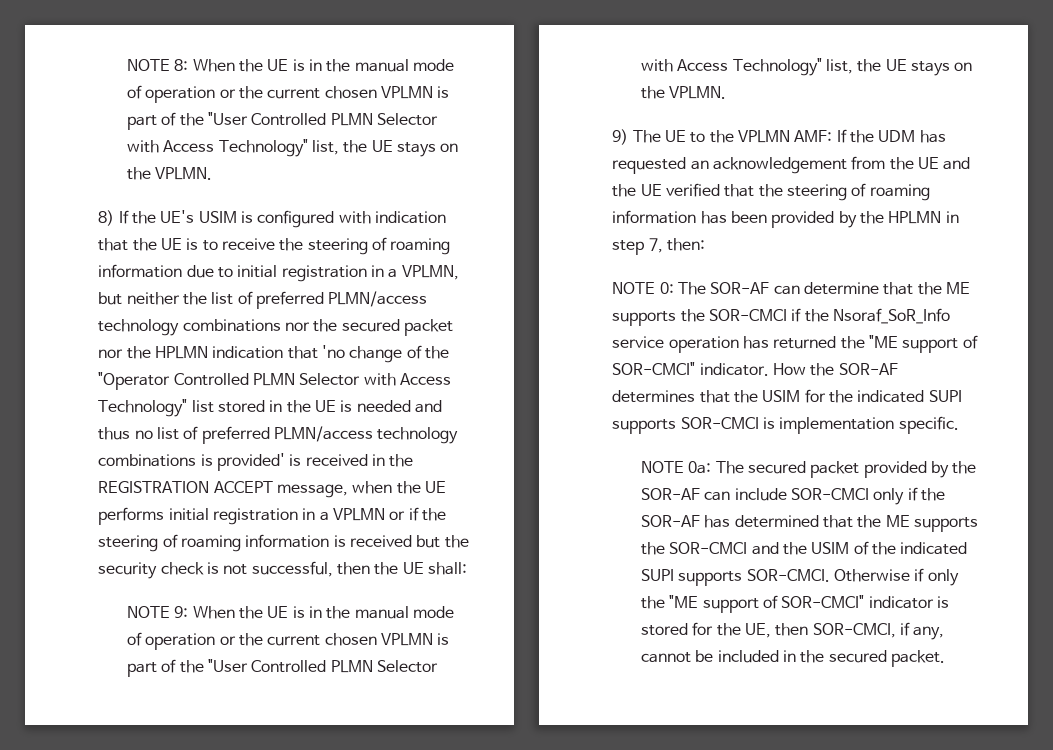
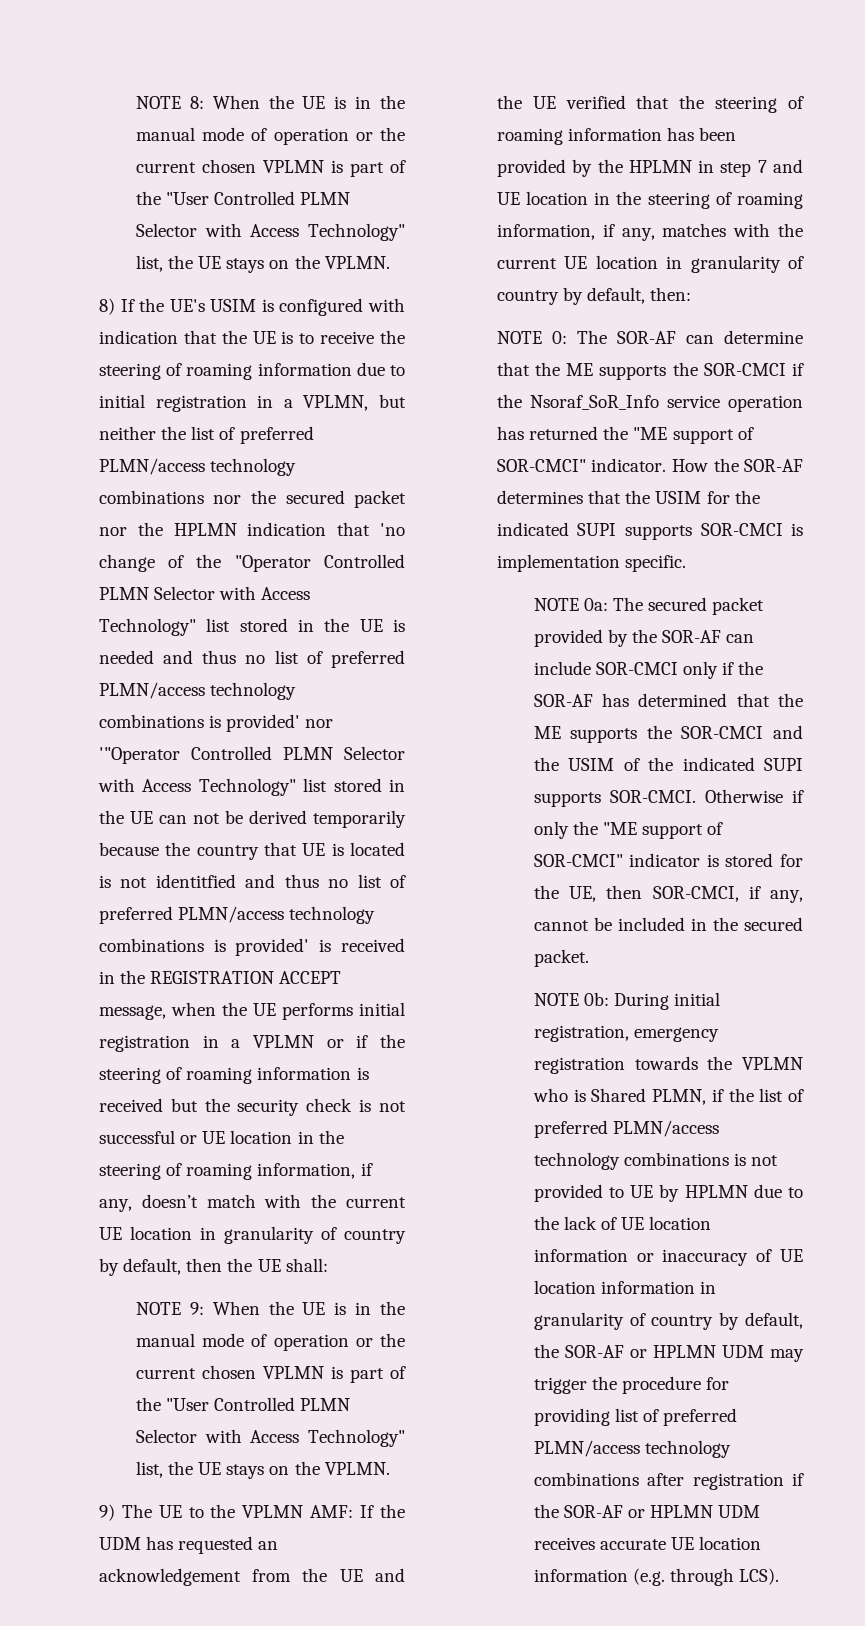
- 8) If the UE's USIM is configured with indication that the UE is to receive the steering of roaming information due to initial registration in a VPLMN, but neither the list of preferred PLMN/access technology combinations nor the secured packet nor the HPLMN indication that 'no change of the "Operator Controlled PLMN Selector with Access Technology" list stored in the UE is needed and thus no list of preferred PLMN/access technology combinations is provided' is received in the REGISTRATION ACCEPT message, when the UE performs initial registration in a VPLMN or if the steering of roaming information is received but the security check is not successful, then the UE shall:
+ 8) If the UE's USIM is configured with indication that the UE is to receive the steering of roaming information due to initial registration in a VPLMN, but neither the list of preferred PLMN/access technology combinations nor the secured packet nor the HPLMN indication that 'no change of the "Operator Controlled PLMN Selector with Access Technology" list stored in the UE is needed and thus no list of preferred PLMN/access technology combinations is provided' nor '"Operator Controlled PLMN Selector with Access Technology" list stored in the UE can not be derived temporarily because the country that UE is located is not identitfied and thus no list of preferred PLMN/access technology combinations is provided' is received in the REGISTRATION ACCEPT message, when the UE performs initial registration in a VPLMN or if the steering of roaming information is received but the security check is not successful or UE location in the steering of roaming information, if any, doesn’t match with the current UE location in granularity of country by default, then the UE shall:
- 9) The UE to the VPLMN AMF: If the UDM has requested an acknowledgement from the UE and the UE verified that the steering of roaming information has been provided by the HPLMN in step 7, then:
+ 9) The UE to the VPLMN AMF: If the UDM has requested an acknowledgement from the UE and the UE verified that the steering of roaming information has been provided by the HPLMN in step 7 and UE location in the steering of roaming information, if any, matches with the current UE location in granularity of country by default, then:
+ NOTE 0b: During initial registration, emergency registration towards the VPLMN who is Shared PLMN, if the list of preferred PLMN/access technology combinations is not provided to UE by HPLMN due to the lack of UE location information or inaccuracy of UE location information in granularity of country by default, the SOR-AF or HPLMN UDM may trigger the procedure for providing list of preferred PLMN/access technology combinations after registration if the SOR-AF or HPLMN UDM receives accurate UE location information (e.g. through LCS).

